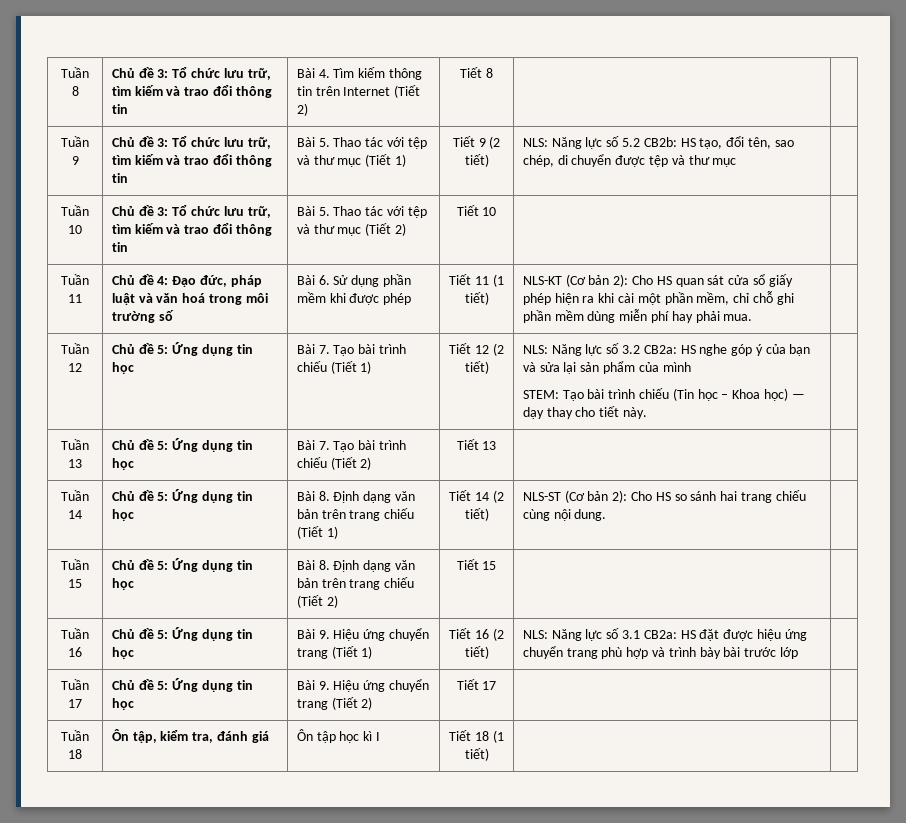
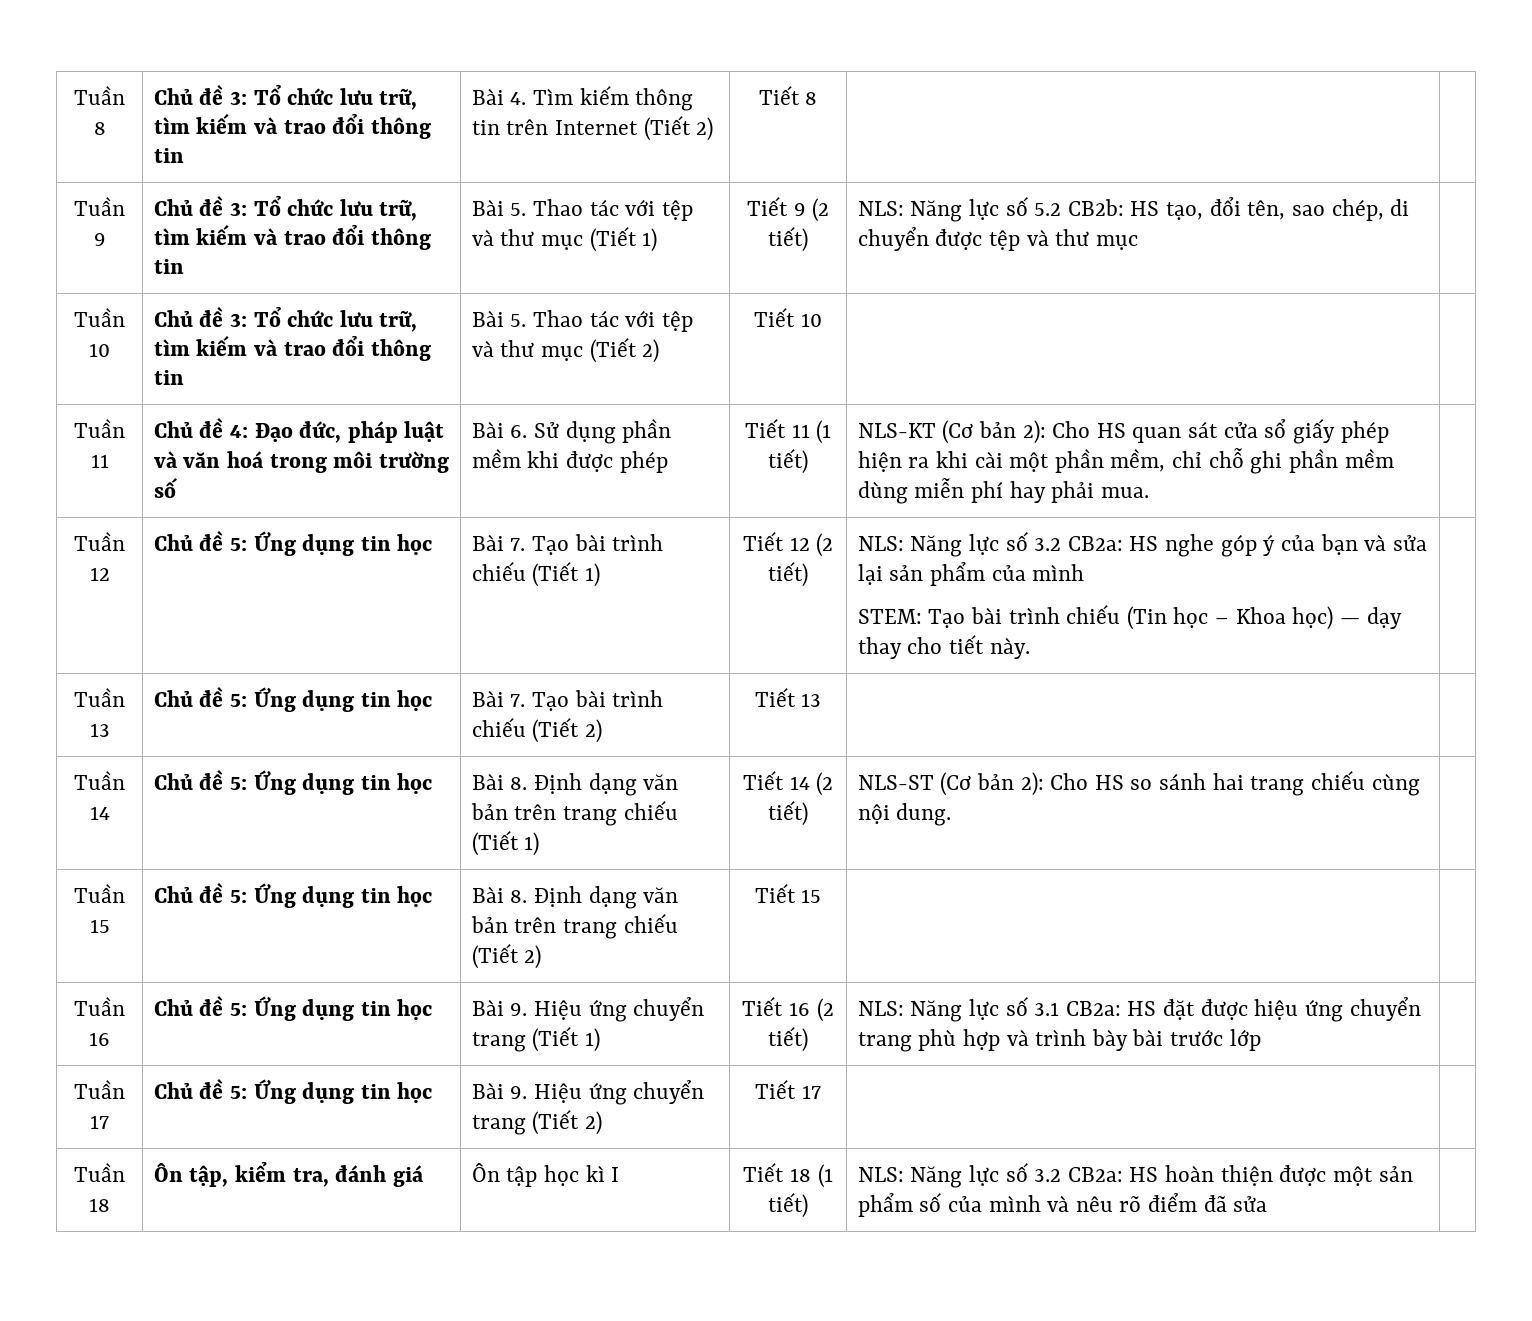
- Tuần 18 | Ôn tập, kiểm tra, đánh giá | Ôn tập học kì I | Tiết 18 (1 tiết) | |
+ Tuần 18 | Ôn tập, kiểm tra, đánh giá | Ôn tập học kì I | Tiết 18 (1 tiết) | NLS: Năng lực số 3.2 CB2a: HS hoàn thiện được một sản phẩm số của mình và nêu rõ điểm đã sửa |

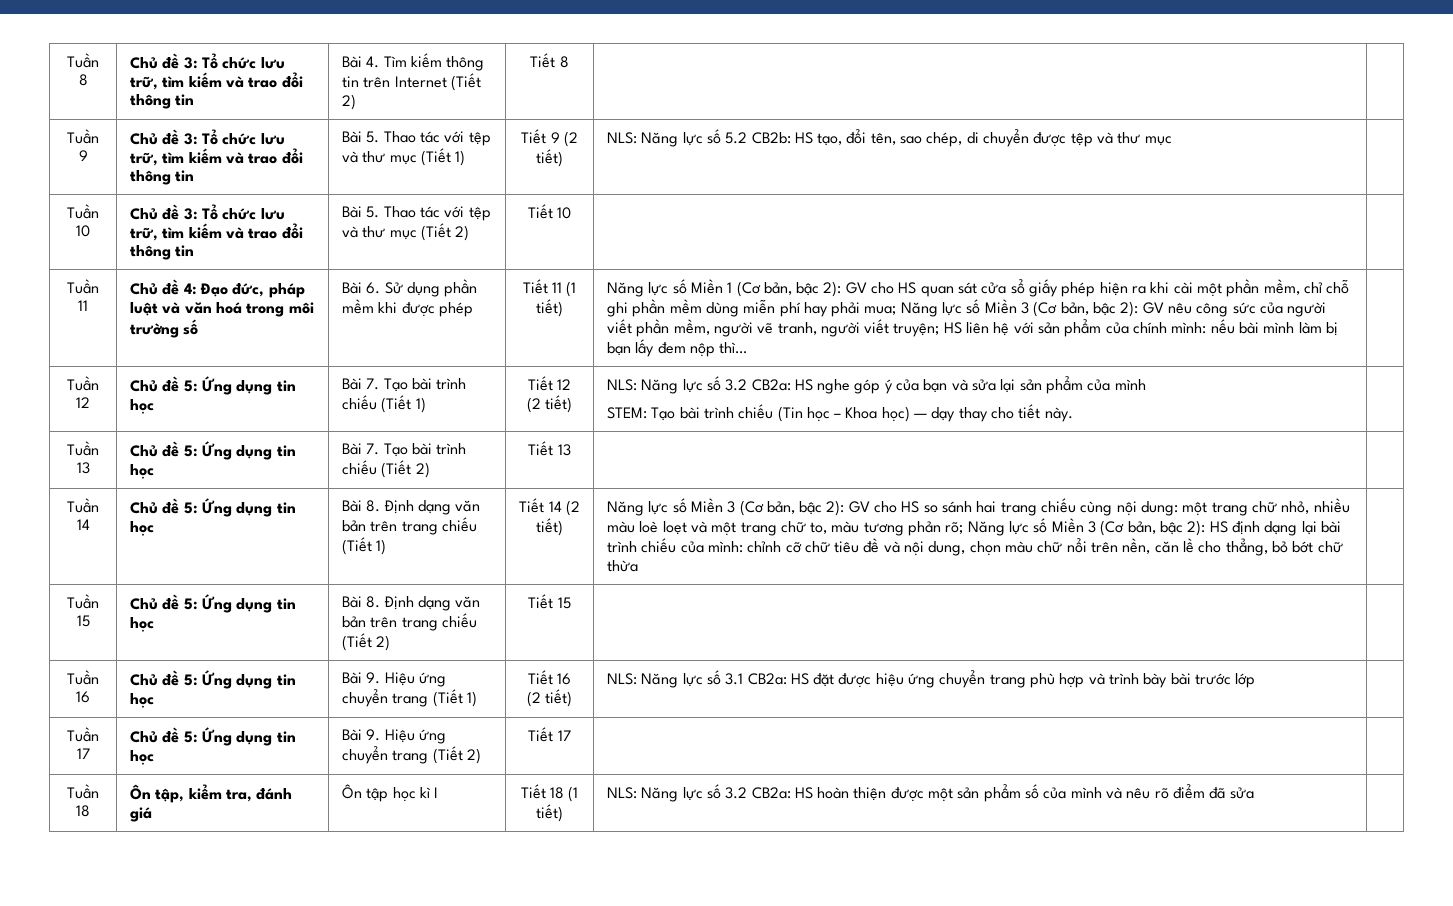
- NLS-KT (Cơ bản 2): Cho HS quan sát cửa sổ giấy phép hiện ra khi cài một phần mềm, chỉ chỗ ghi phần mềm dùng miễn phí hay phải mua.
+ Năng lực số Miền 1 (Cơ bản, bậc 2): GV cho HS quan sát cửa sổ giấy phép hiện ra khi cài một phần mềm, chỉ chỗ ghi phần mềm dùng miễn phí hay phải mua; Năng lực số Miền 3 (Cơ bản, bậc 2): GV nêu công sức của người viết phần mềm, người vẽ tranh, người viết truyện; HS liên hệ với sản phẩm của chính mình: nếu bài mình làm bị bạn lấy đem nộp thì…
- NLS-ST (Cơ bản 2): Cho HS so sánh hai trang chiếu cùng nội dung.
+ Năng lực số Miền 3 (Cơ bản, bậc 2): GV cho HS so sánh hai trang chiếu cùng nội dung: một trang chữ nhỏ, nhiều màu loè loẹt và một trang chữ to, màu tương phản rõ; Năng lực số Miền 3 (Cơ bản, bậc 2): HS định dạng lại bài trình chiếu của mình: chỉnh cỡ chữ tiêu đề và nội dung, chọn màu chữ nổi trên nền, căn lề cho thẳng, bỏ bớt chữ thừa

